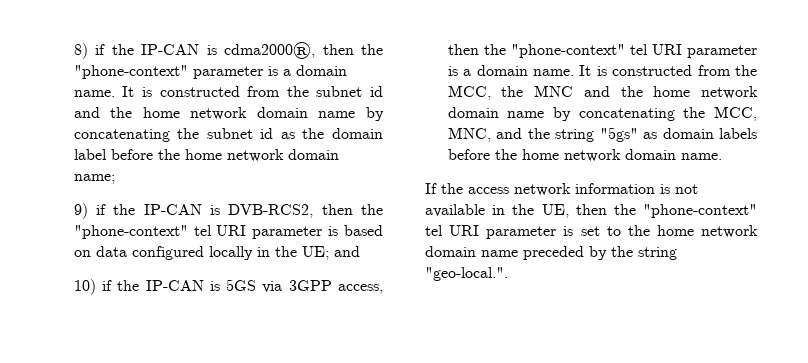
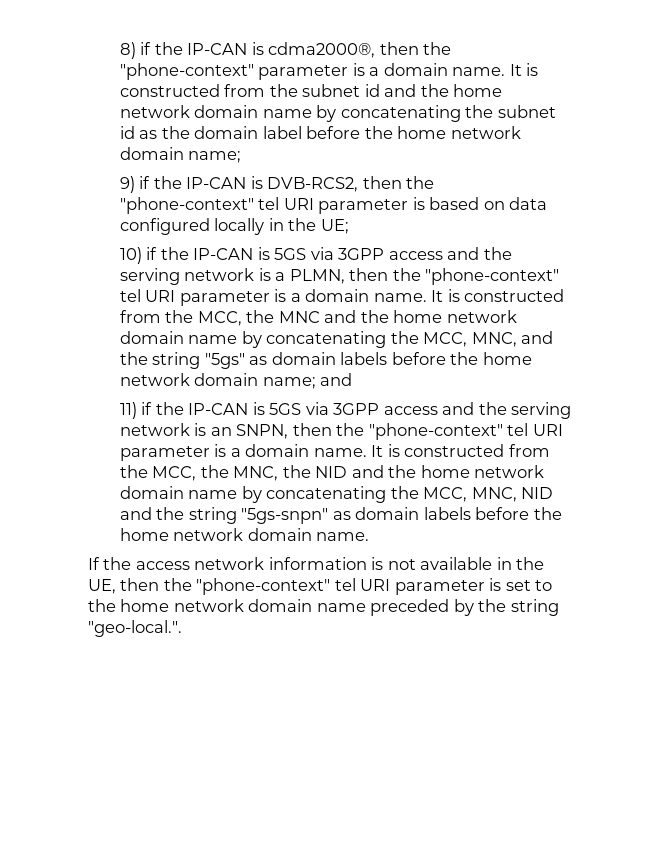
- 9) if the IP-CAN is DVB-RCS2, then the "phone-context" tel URI parameter is based on data configured locally in the UE; and
+ 9) if the IP-CAN is DVB-RCS2, then the "phone-context" tel URI parameter is based on data configured locally in the UE;
- 10) if the IP-CAN is 5GS via 3GPP access, then the "phone-context" tel URI parameter is a domain name.
+ 10) if the IP-CAN is 5GS via 3GPP access and the serving network is a PLMN, then the "phone-context" tel URI parameter is a domain name.
- It is constructed from the MCC, the MNC and the home network domain name by concatenating the MCC, MNC, and the string "5gs" as domain labels before the home network domain name.
+ It is constructed from the MCC, the MNC and the home network domain name by concatenating the MCC, MNC, and the string "5gs" as domain labels before the home network domain name; and
+ 11) if the IP-CAN is 5GS via 3GPP access and the serving network is an SNPN, then the "phone-context" tel URI parameter is a domain name. It is constructed from the MCC, the MNC, the NID and the home network domain name by concatenating the MCC, MNC, NID and the string "5gs-snpn" as domain labels before the home network domain name.

